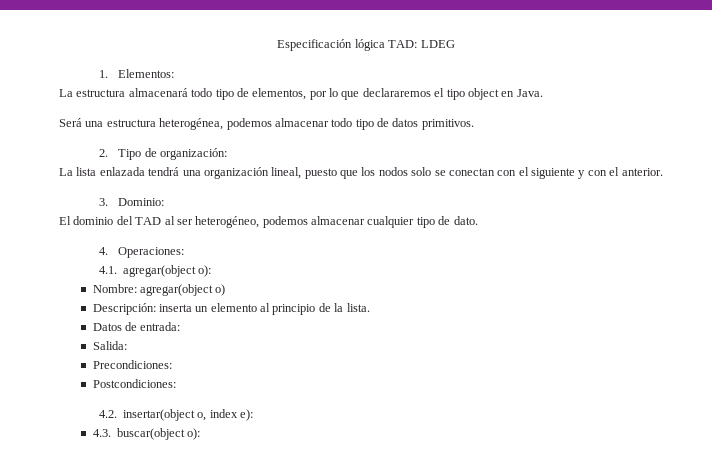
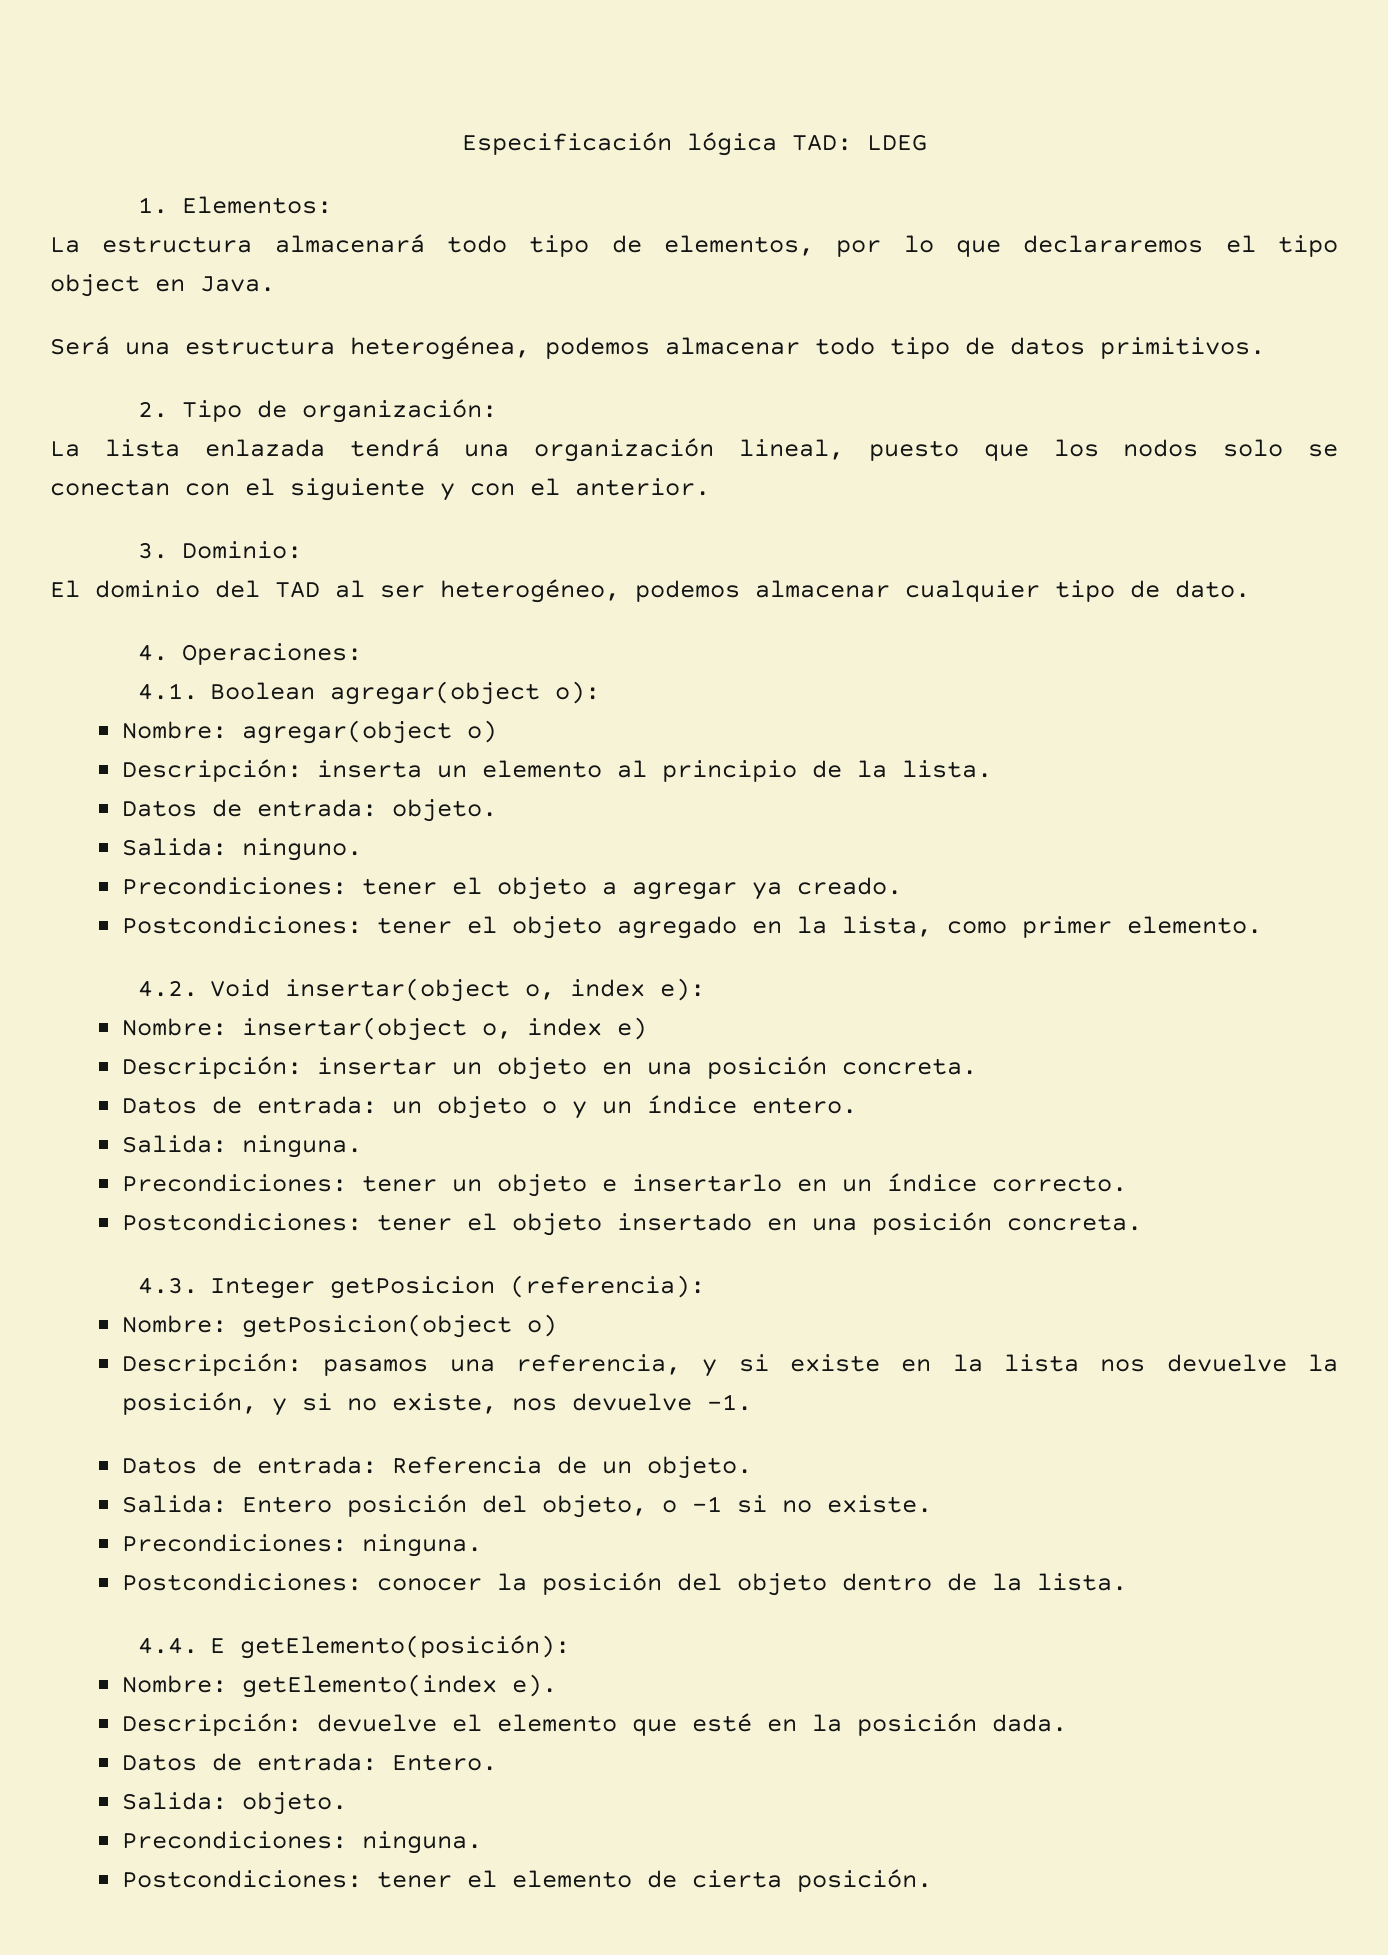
- 4.1. agregar(object o):
+ 4.1. Boolean agregar(object o):
- Datos de entrada:
- Salida:
- Precondiciones:
- Postcondiciones:
+ Datos de entrada: objeto.
+ Salida: ninguno.
+ Precondiciones: tener el objeto a agregar ya creado.
+ Postcondiciones: tener el objeto agregado en la lista, como primer elemento.
- 4.2. insertar(object o, index e):
+ 4.2. Void insertar(object o, index e):
- 4.3. buscar(object o):
+ Nombre: insertar(object o, index e)
+ Descripción: insertar un objeto en una posición concreta.
+ Datos de entrada: un objeto o y un índice entero.
+ Salida: ninguna.
+ Precondiciones: tener un objeto e insertarlo en un índice correcto.
+ Postcondiciones: tener el objeto insertado en una posición concreta.
+ 4.3. Integer getPosicion (referencia):
+ Nombre: getPosicion(object o)
+ Descripción: pasamos una referencia, y si existe en la lista nos devuelve la posición, y si no existe, nos devuelve -1.
+ Datos de entrada: Referencia de un objeto.
+ Salida: Entero posición del objeto, o -1 si no existe.
+ Precondiciones: ninguna.
+ Postcondiciones: conocer la posición del objeto dentro de la lista.
+ 4.4. E getElemento(posición):
+ Nombre: getElemento(index e).
+ Descripción: devuelve el elemento que esté en la posición dada.
+ Datos de entrada: Entero.
+ Salida: objeto.
+ Precondiciones: ninguna.
+ Postcondiciones: tener el elemento de cierta posición.

